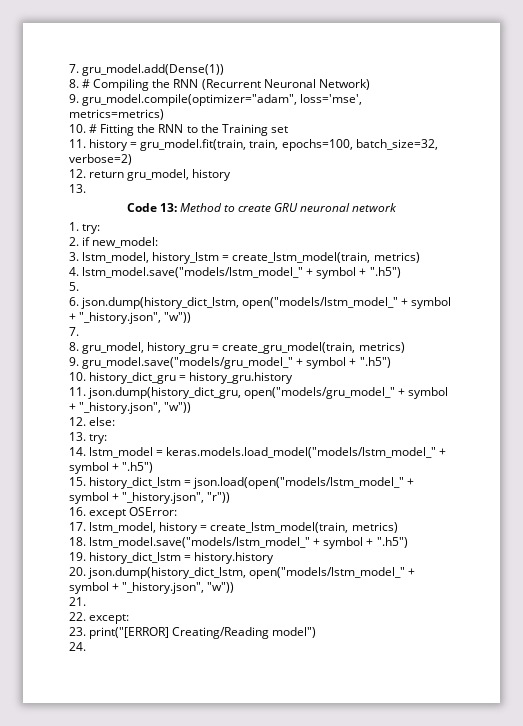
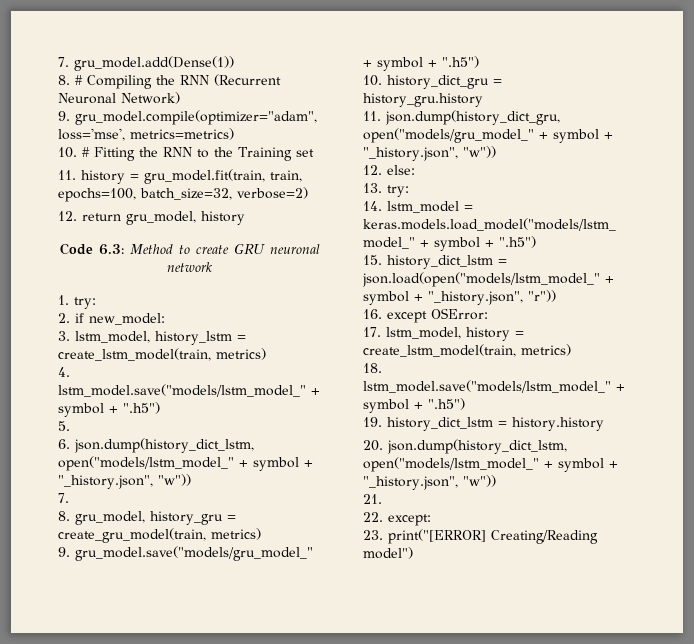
  12. return gru_model, history
- 13.
- Code 13: Method to create GRU neuronal network
+ Code 6.3: Method to create GRU neuronal network
- 24.

